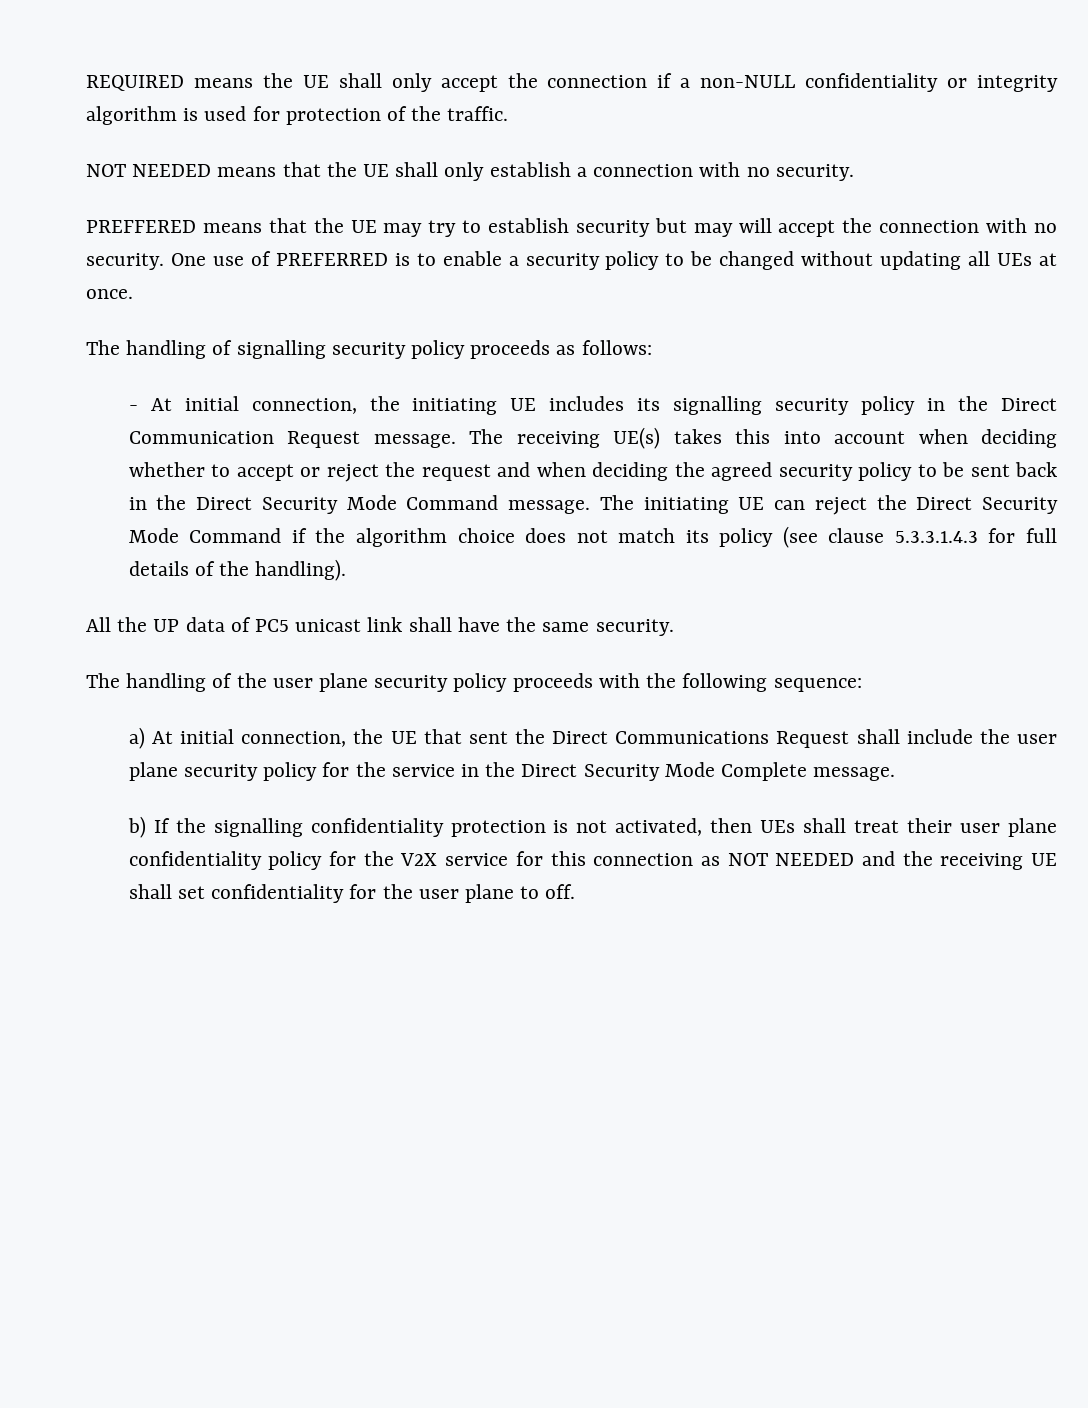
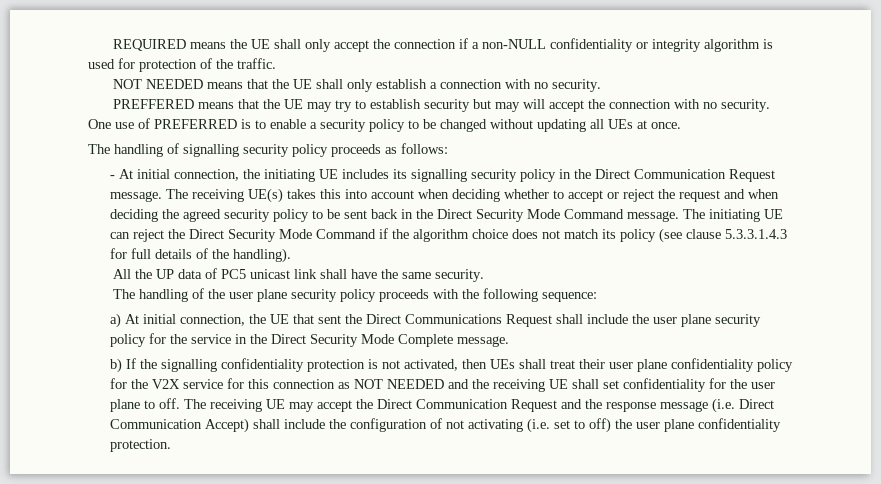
+ The receiving UE may accept the Direct Communication Request and the response message (i.e. Direct Communication Accept) shall include the configuration of not activating (i.e. set to off) the user plane confidentiality protection.

